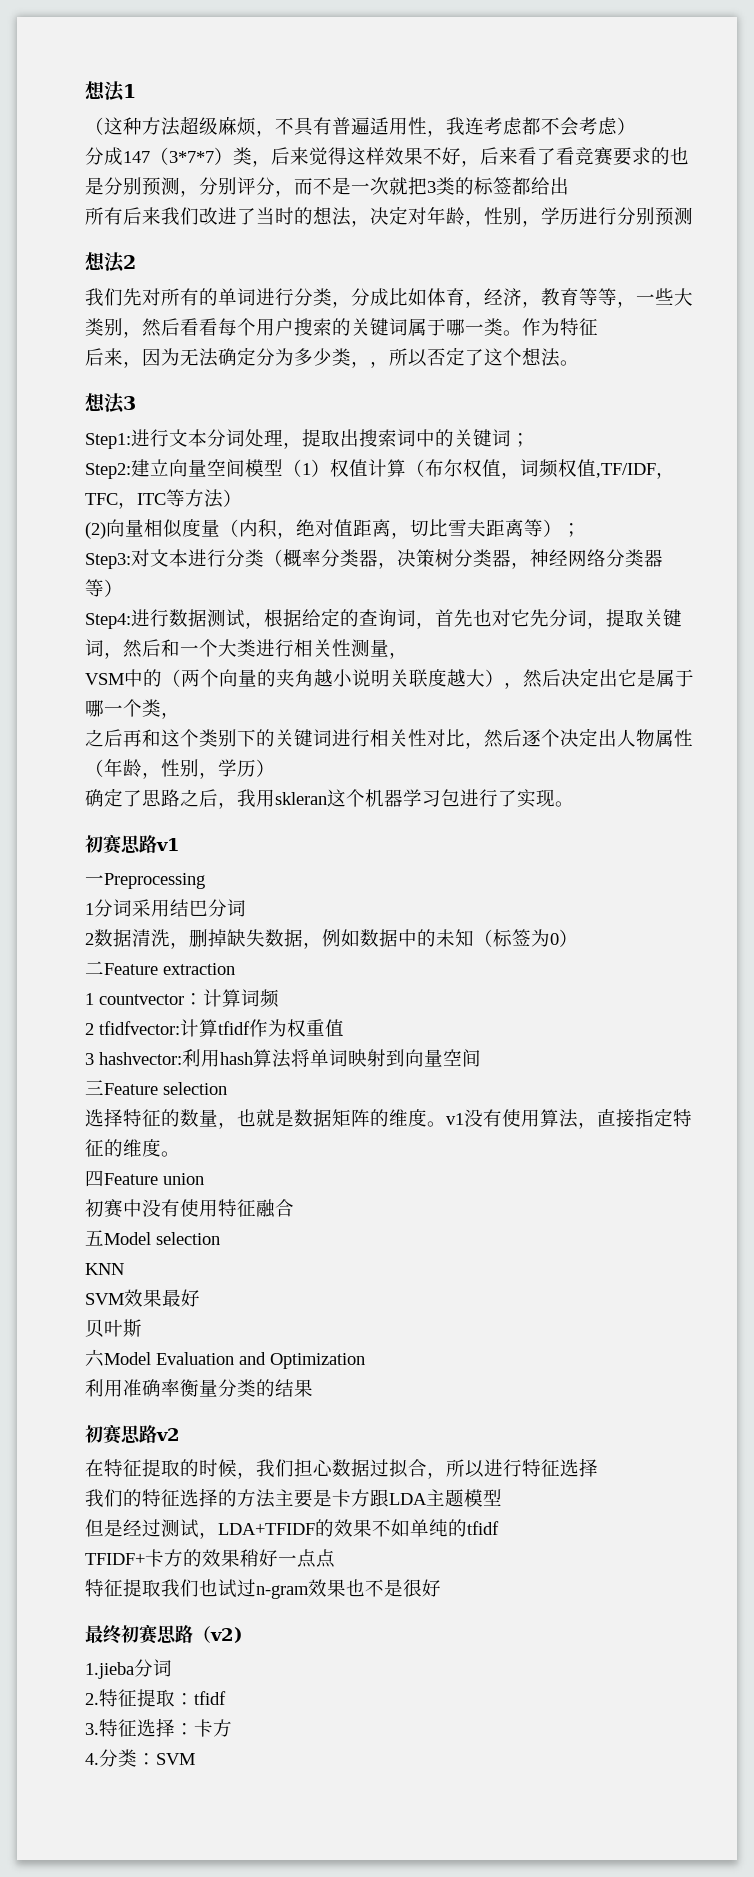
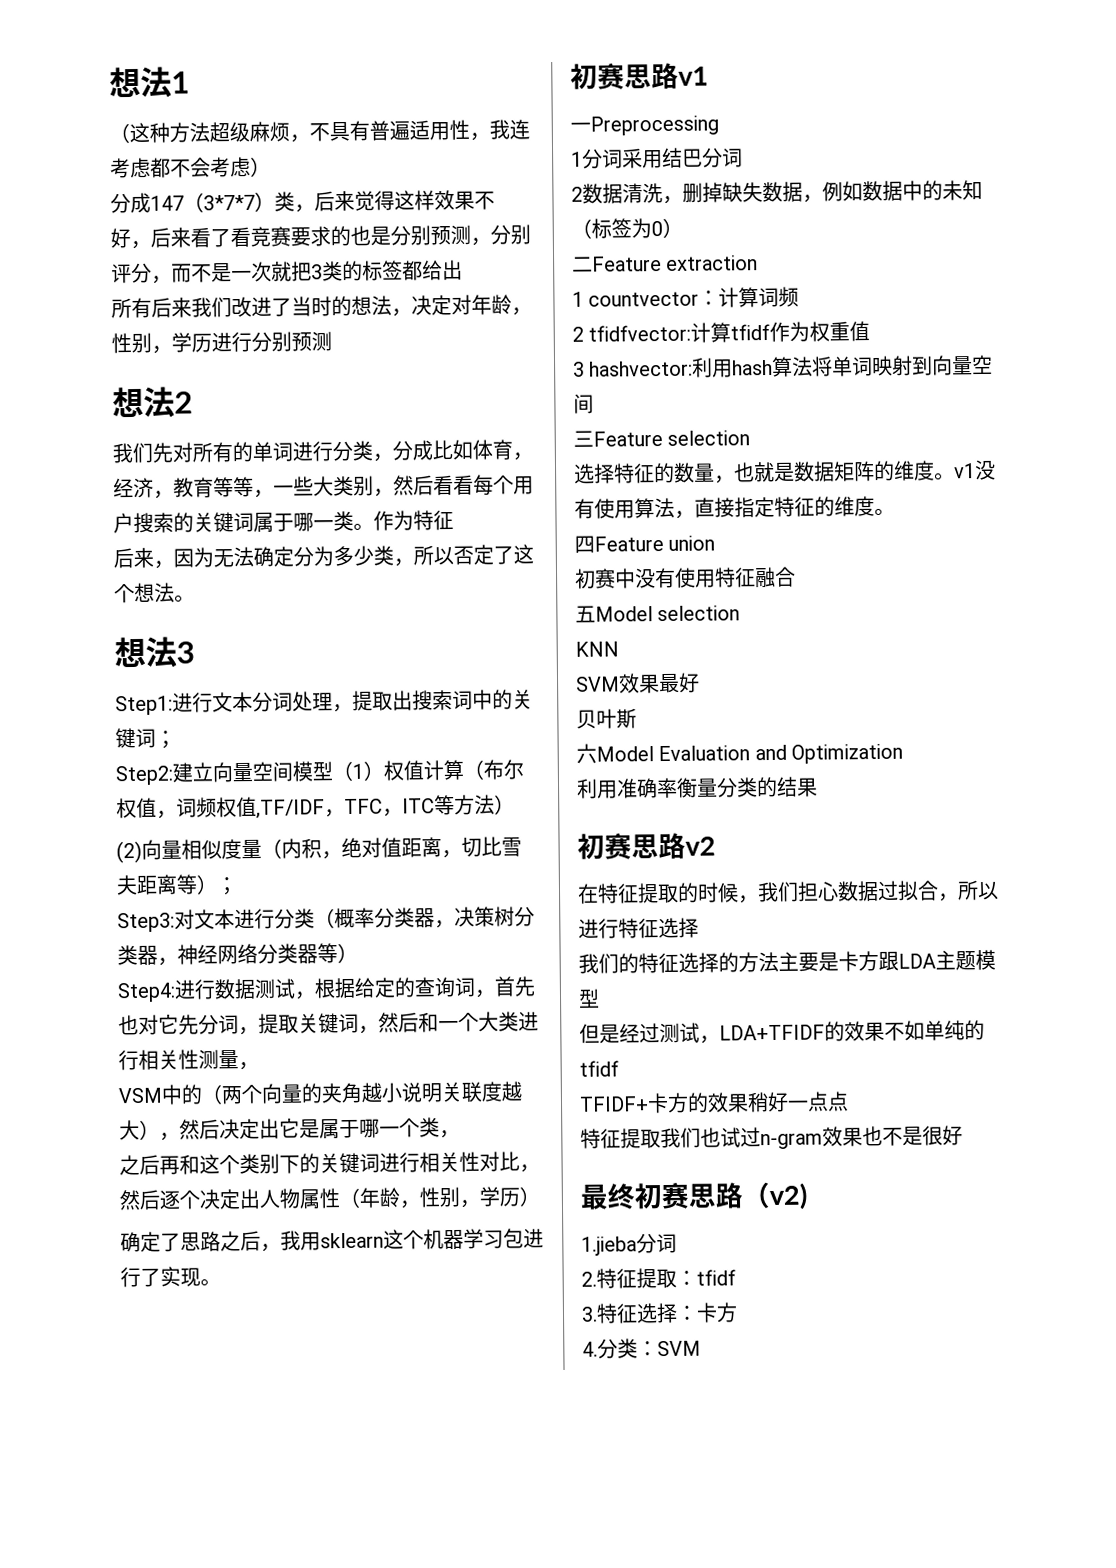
- 后来，因为无法确定分为多少类，，所以否定了这个想法。
+ 后来，因为无法确定分为多少类，所以否定了这个想法。
- 确定了思路之后，我用skleran这个机器学习包进行了实现。
+ 确定了思路之后，我用sklearn这个机器学习包进行了实现。

